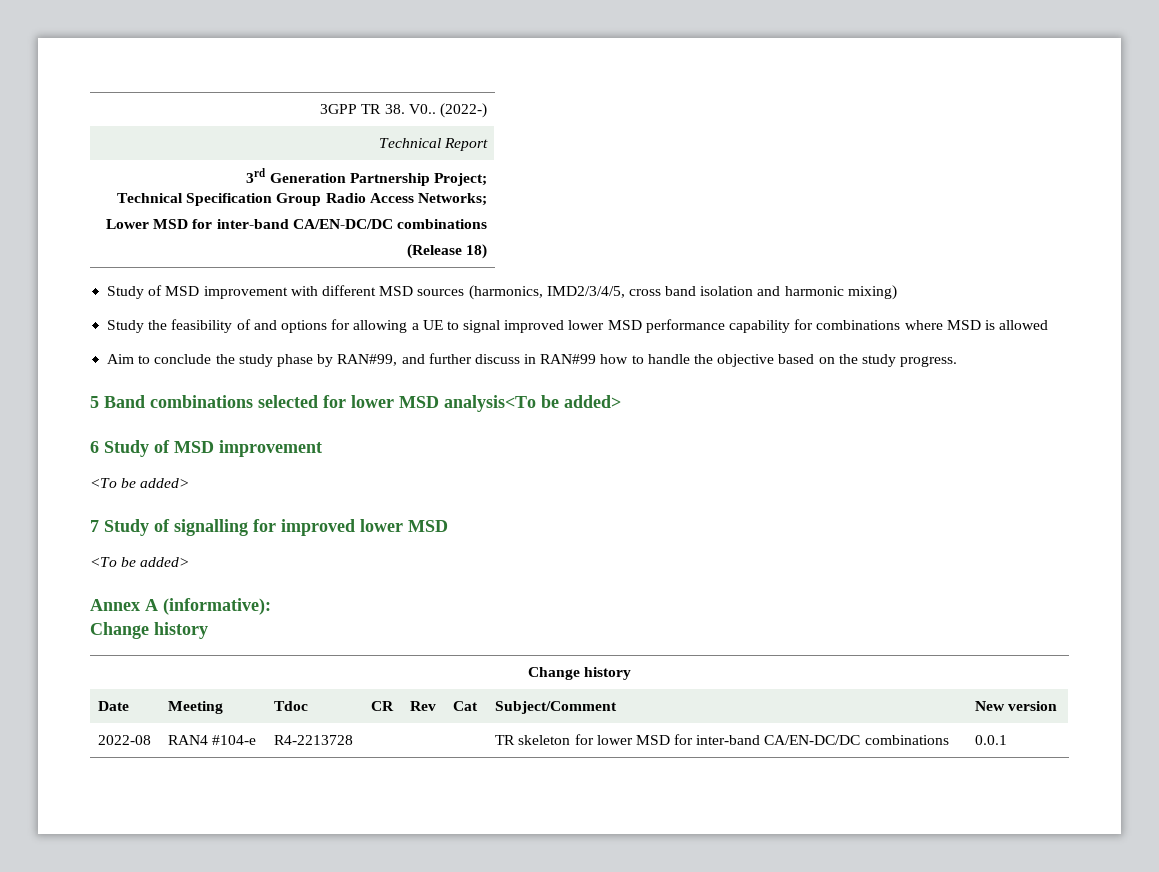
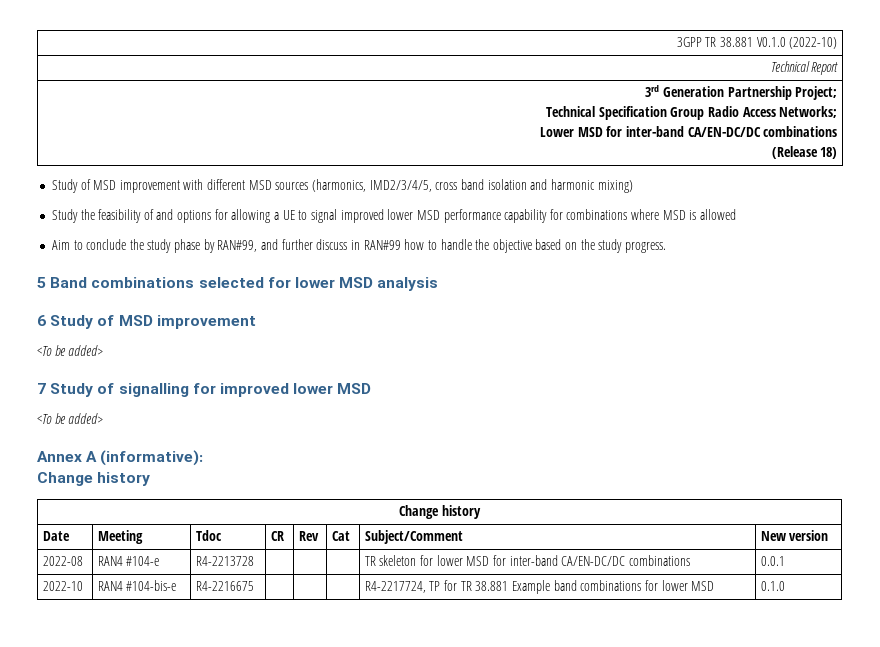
- 3GPP TR 38. V0.. (2022-)
+ 3GPP TR 38.881 V0.1.0 (2022-10)
- 5 Band combinations selected for lower MSD analysis<To be added>
+ 5 Band combinations selected for lower MSD analysis
+ 2022-10 | RAN4 #104-bis-e | R4-2216675 | | | | R4-2217724, TP for TR 38.881 Example band combinations for lower MSD | 0.1.0

